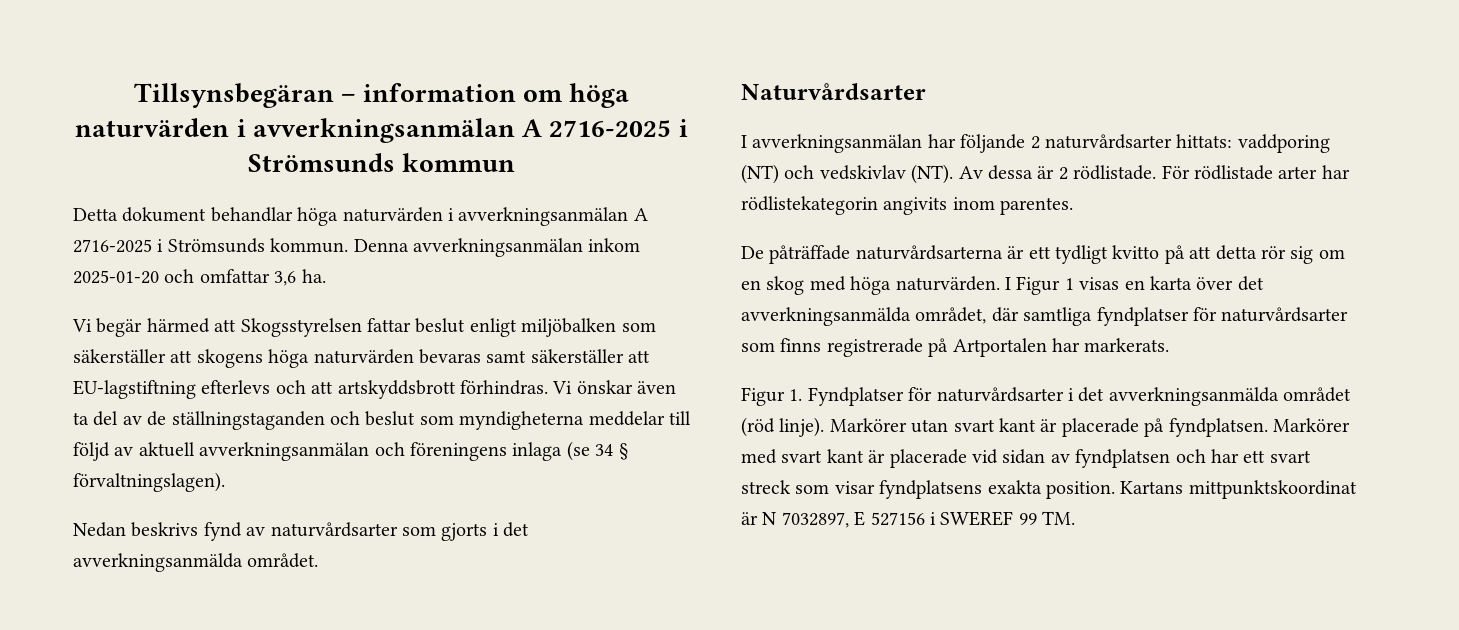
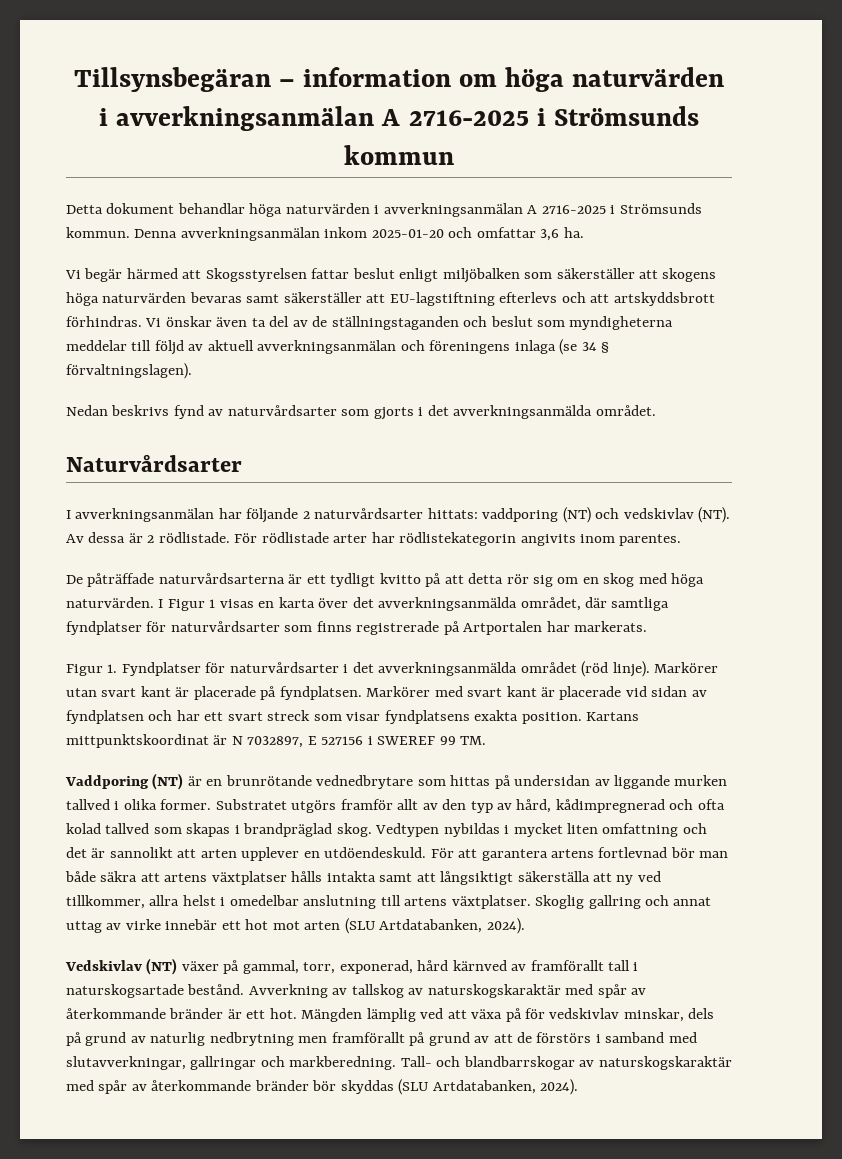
+ Vaddporing (NT) är en brunrötande vednedbrytare som hittas på undersidan av liggande murken tallved i olika former. Substratet utgörs framför allt av den typ av hård, kådimpregnerad och ofta kolad tallved som skapas i brandpräglad skog. Vedtypen nybildas i mycket liten omfattning och det är sannolikt att arten upplever en utdöendeskuld. För att garantera artens fortlevnad bör man både säkra att artens växtplatser hålls intakta samt att långsiktigt säkerställa att ny ved tillkommer, allra helst i omedelbar anslutning till artens växtplatser. Skoglig gallring och annat uttag av virke innebär ett hot mot arten (SLU Artdatabanken, 2024).
+ Vedskivlav (NT) växer på gammal, torr, exponerad, hård kärnved av framförallt tall i naturskogsartade bestånd. Avverkning av tallskog av naturskogskaraktär med spår av återkommande bränder är ett hot. Mängden lämplig ved att växa på för vedskivlav minskar, dels på grund av naturlig nedbrytning men framförallt på grund av att de förstörs i samband med slutavverkningar, gallringar och markberedning. Tall- och blandbarrskogar av naturskogskaraktär med spår av återkommande bränder bör skyddas (SLU Artdatabanken, 2024).

